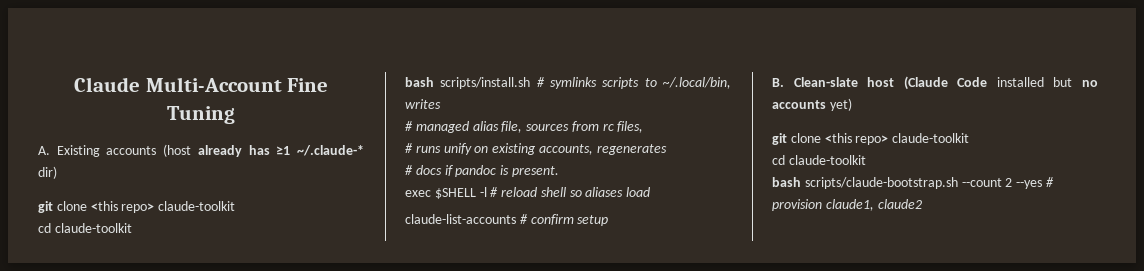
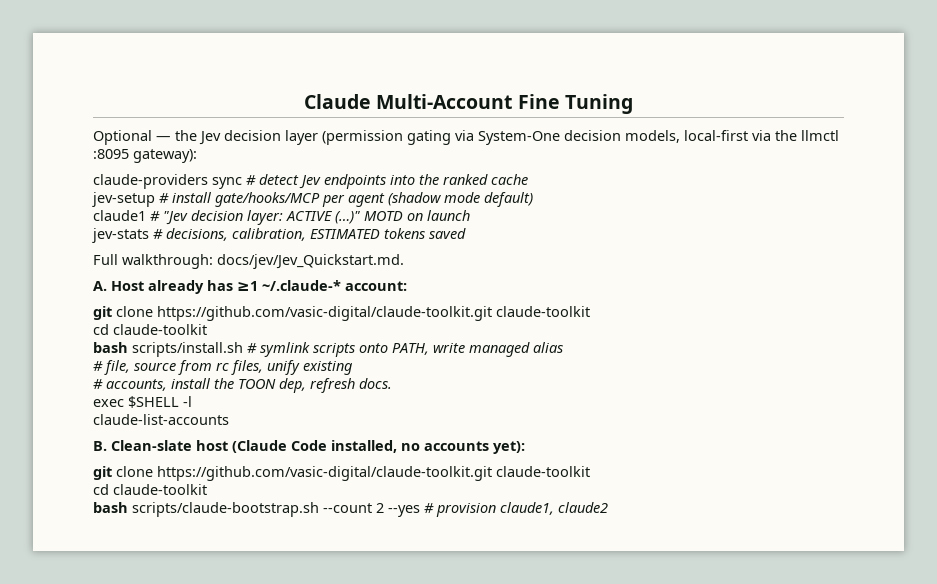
- A. Existing accounts (host already has ≥1 ~/.claude-* dir)
- git clone <this repo> claude-toolkit
+ Optional — the Jev decision layer (permission gating via System-One decision models, local-first via the llmctl :8095 gateway):
+ claude-providers sync # detect Jev endpoints into the ranked cache
+ jev-setup # install gate/hooks/MCP per agent (shadow mode default)
+ claude1 # "Jev decision layer: ACTIVE (…)" MOTD on launch
+ jev-stats # decisions, calibration, ESTIMATED tokens saved
+ Full walkthrough: docs/jev/Jev_Quickstart.md.
+ A. Host already has ≥1 ~/.claude-* account:
+ git clone https://github.com/vasic-digital/claude-toolkit.git claude-toolkit
- bash scripts/install.sh # symlinks scripts to ~/.local/bin, writes
- # managed alias file, sources from rc files,
- # runs unify on existing accounts, regenerates
- # docs if pandoc is present.
- exec $SHELL -l # reload shell so aliases load
- claude-list-accounts # confirm setup
+ bash scripts/install.sh # symlink scripts onto PATH, write managed alias
+ # file, source from rc files, unify existing
+ # accounts, install the TOON dep, refresh docs.
+ exec $SHELL -l
+ claude-list-accounts
- B. Clean-slate host (Claude Code installed but no accounts yet)
- git clone <this repo> claude-toolkit
+ B. Clean-slate host (Claude Code installed, no accounts yet):
+ git clone https://github.com/vasic-digital/claude-toolkit.git claude-toolkit

